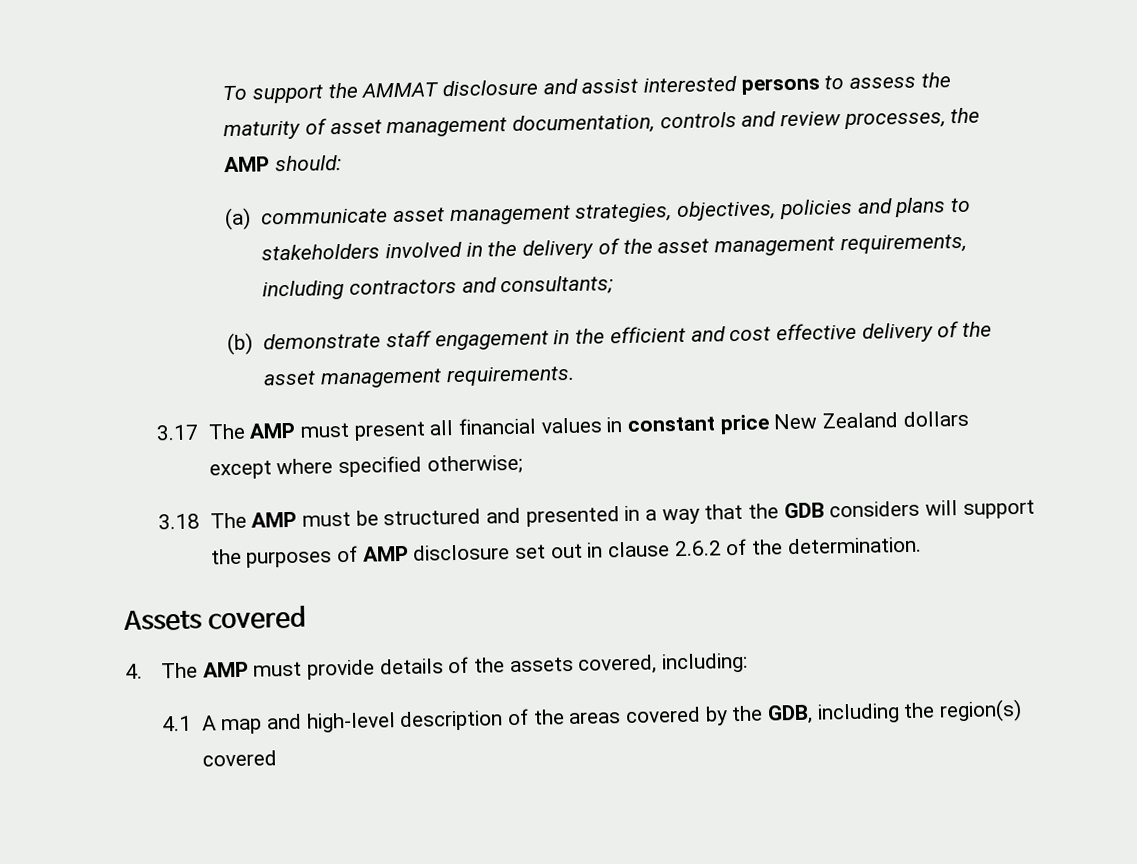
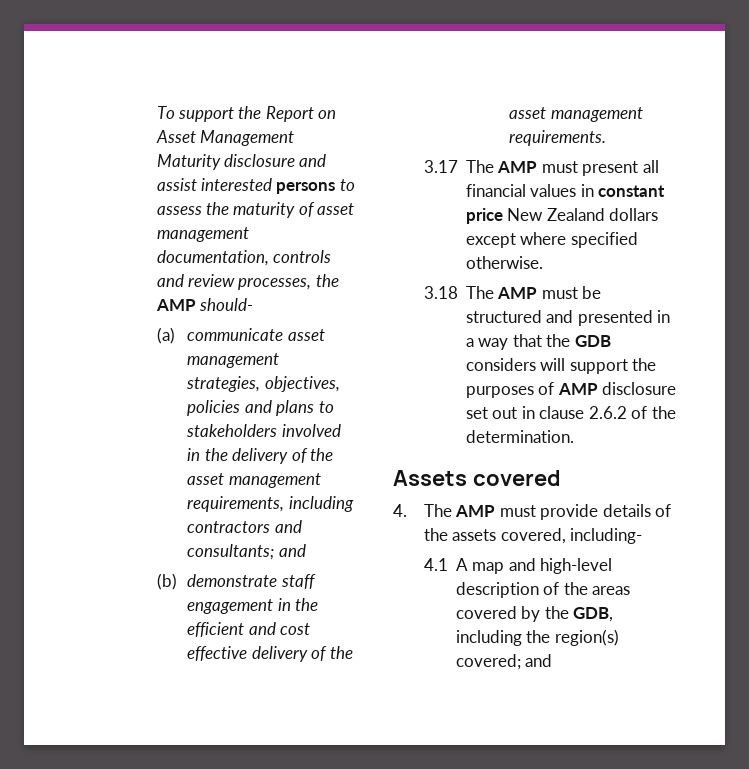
- To support the AMMAT disclosure and assist interested persons to assess the maturity of asset management documentation, controls and review processes, the AMP should:
+ To support the Report on Asset Management Maturity disclosure and assist interested persons to assess the maturity of asset management documentation, controls and review processes, the AMP should-
- (a) communicate asset management strategies, objectives, policies and plans to stakeholders involved in the delivery of the asset management requirements, including contractors and consultants;
+ (a) communicate asset management strategies, objectives, policies and plans to stakeholders involved in the delivery of the asset management requirements, including contractors and consultants; and
- 3.17 The AMP must present all financial values in constant price New Zealand dollars except where specified otherwise;
+ 3.17 The AMP must present all financial values in constant price New Zealand dollars except where specified otherwise.
- 4. The AMP must provide details of the assets covered, including:
+ 4. The AMP must provide details of the assets covered, including-
- 4.1 A map and high-level description of the areas covered by the GDB, including the region(s) covered
+ 4.1 A map and high-level description of the areas covered by the GDB, including the region(s) covered; and

